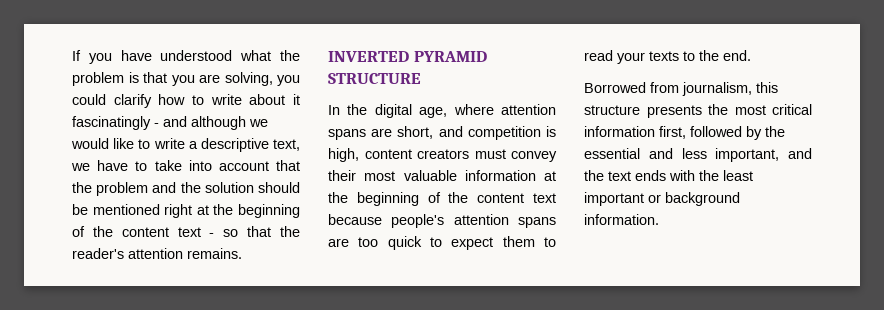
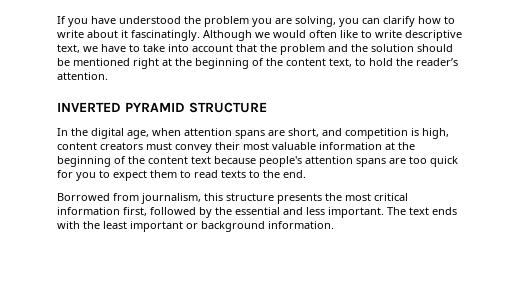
- If you have understood what the problem is that you are solving, you could clarify how to write about it fascinatingly - and although we would like to write a descriptive text, we have to take into account that the problem and the solution should be mentioned right at the beginning of the content text - so that the reader's attention remains.
+ If you have understood the problem you are solving, you can clarify how to write about it fascinatingly. Although we would often like to write descriptive text, we have to take into account that the problem and the solution should be mentioned right at the beginning of the content text, to hold the reader’s attention.
- In the digital age, where attention spans are short, and competition is high, content creators must convey their most valuable information at the beginning of the content text because people's attention spans are too quick to expect them to read your texts to the end.
+ In the digital age, when attention spans are short, and competition is high, content creators must convey their most valuable information at the beginning of the content text because people's attention spans are too quick for you to expect them to read texts to the end.
- Borrowed from journalism, this structure presents the most critical information first, followed by the essential and less important, and the text ends with the least important or background information.
+ Borrowed from journalism, this structure presents the most critical information first, followed by the essential and less important. The text ends with the least important or background information.

